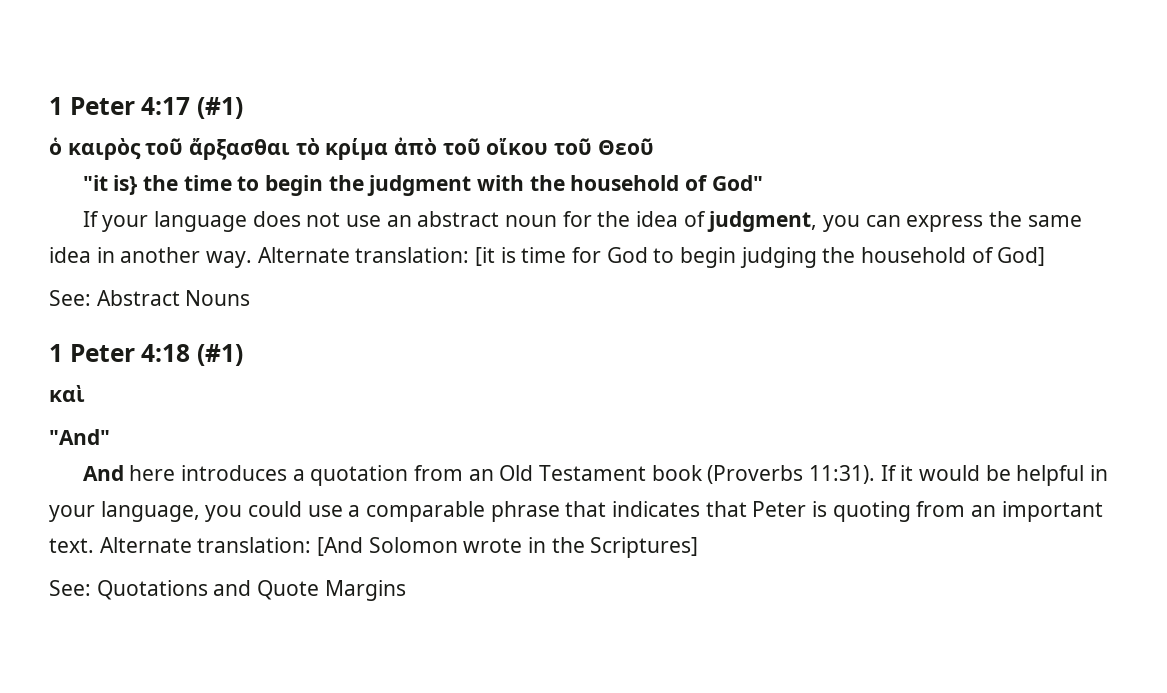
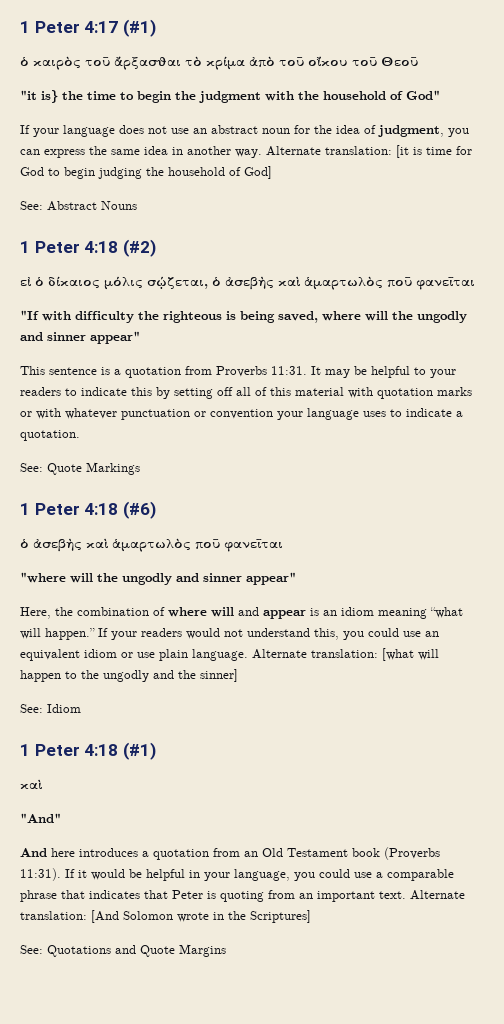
+ 1 Peter 4:18 (#2)
+ εἰ ὁ δίκαιος μόλις σῴζεται, ὁ ἀσεβὴς καὶ ἁμαρτωλὸς ποῦ φανεῖται
+ "If with difficulty the righteous is being saved, where will the ungodly and sinner appear"
+ This sentence is a quotation from Proverbs 11:31. It may be helpful to your readers to indicate this by setting off all of this material with quotation marks or with whatever punctuation or convention your language uses to indicate a quotation.
+ See: Quote Markings
+ 1 Peter 4:18 (#6)
+ ὁ ἀσεβὴς καὶ ἁμαρτωλὸς ποῦ φανεῖται
+ "where will the ungodly and sinner appear"
+ Here, the combination of where will and appear is an idiom meaning “what will happen.” If your readers would not understand this, you could use an equivalent idiom or use plain language. Alternate translation: [what will happen to the ungodly and the sinner]
+ See: Idiom

